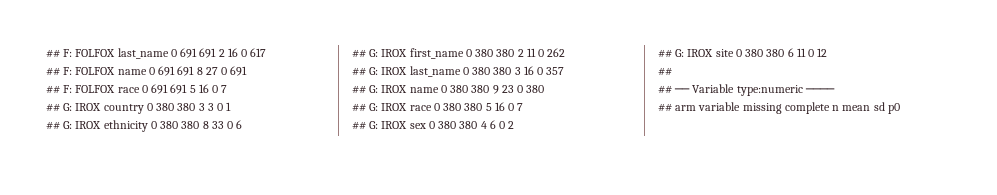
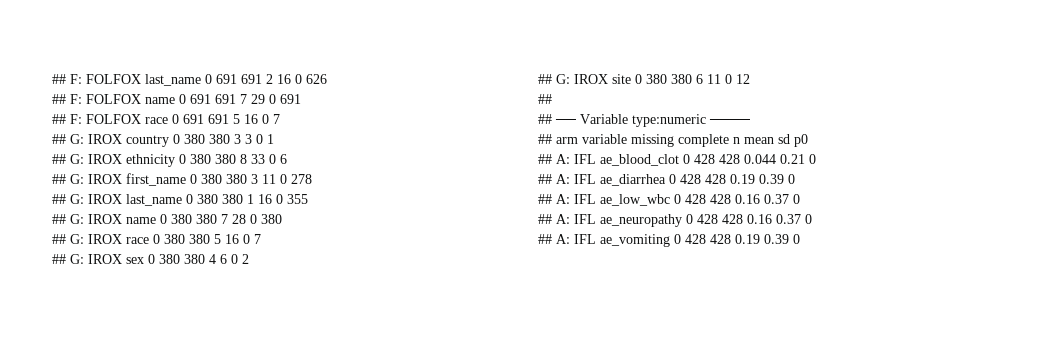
- ## F: FOLFOX last_name 0 691 691 2 16 0 617
+ ## F: FOLFOX last_name 0 691 691 2 16 0 626
- ## F: FOLFOX name 0 691 691 8 27 0 691
+ ## F: FOLFOX name 0 691 691 7 29 0 691
- ## G: IROX first_name 0 380 380 2 11 0 262
+ ## G: IROX first_name 0 380 380 3 11 0 278
- ## G: IROX last_name 0 380 380 3 16 0 357
+ ## G: IROX last_name 0 380 380 1 16 0 355
- ## G: IROX name 0 380 380 9 23 0 380
+ ## G: IROX name 0 380 380 7 28 0 380
+ ## A: IFL ae_blood_clot 0 428 428 0.044 0.21 0
+ ## A: IFL ae_diarrhea 0 428 428 0.19 0.39 0
+ ## A: IFL ae_low_wbc 0 428 428 0.16 0.37 0
+ ## A: IFL ae_neuropathy 0 428 428 0.16 0.37 0
+ ## A: IFL ae_vomiting 0 428 428 0.19 0.39 0

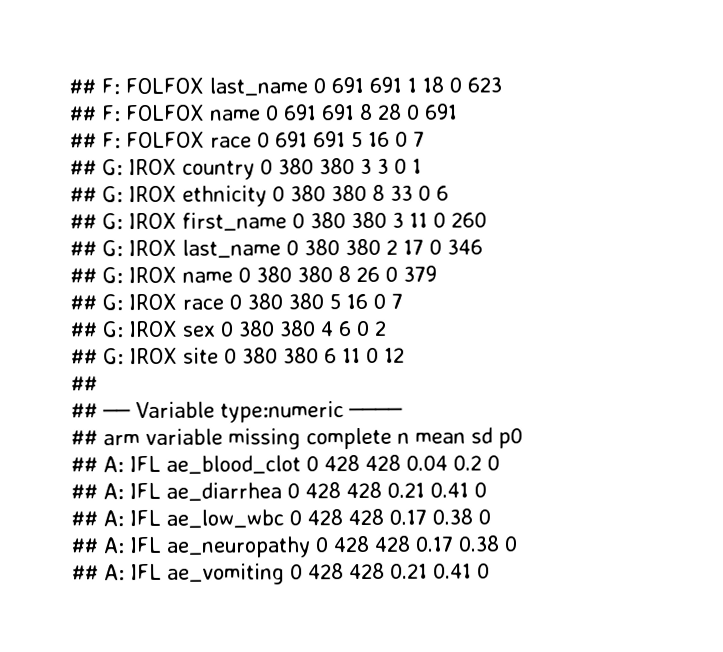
- ## F: FOLFOX last_name 0 691 691 2 16 0 626
+ ## F: FOLFOX last_name 0 691 691 1 18 0 623
- ## F: FOLFOX name 0 691 691 7 29 0 691
+ ## F: FOLFOX name 0 691 691 8 28 0 691
- ## G: IROX first_name 0 380 380 3 11 0 278
+ ## G: IROX first_name 0 380 380 3 11 0 260
- ## G: IROX last_name 0 380 380 1 16 0 355
+ ## G: IROX last_name 0 380 380 2 17 0 346
- ## G: IROX name 0 380 380 7 28 0 380
+ ## G: IROX name 0 380 380 8 26 0 379
- ## A: IFL ae_blood_clot 0 428 428 0.044 0.21 0
+ ## A: IFL ae_blood_clot 0 428 428 0.04 0.2 0
- ## A: IFL ae_diarrhea 0 428 428 0.19 0.39 0
+ ## A: IFL ae_diarrhea 0 428 428 0.21 0.41 0
- ## A: IFL ae_low_wbc 0 428 428 0.16 0.37 0
+ ## A: IFL ae_low_wbc 0 428 428 0.17 0.38 0
- ## A: IFL ae_neuropathy 0 428 428 0.16 0.37 0
+ ## A: IFL ae_neuropathy 0 428 428 0.17 0.38 0
- ## A: IFL ae_vomiting 0 428 428 0.19 0.39 0
+ ## A: IFL ae_vomiting 0 428 428 0.21 0.41 0

